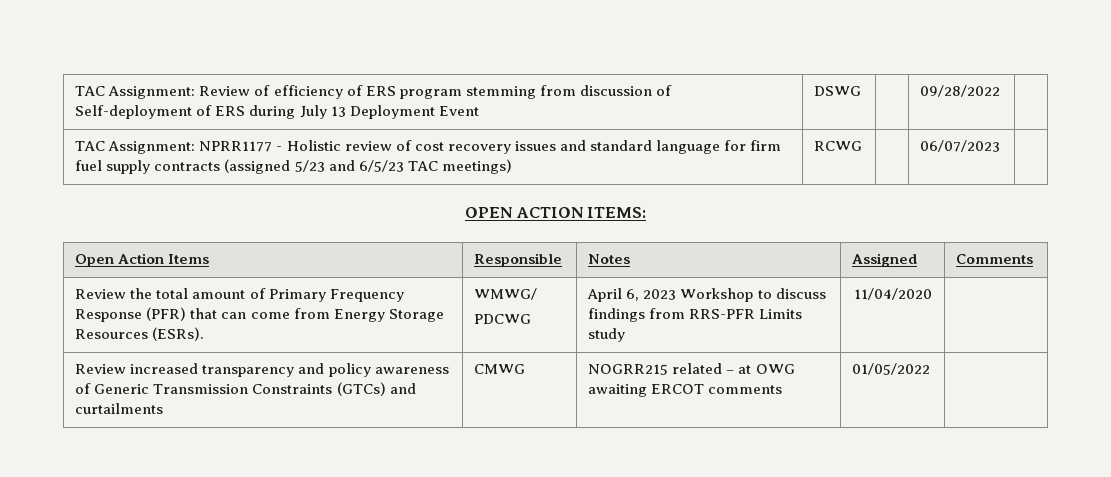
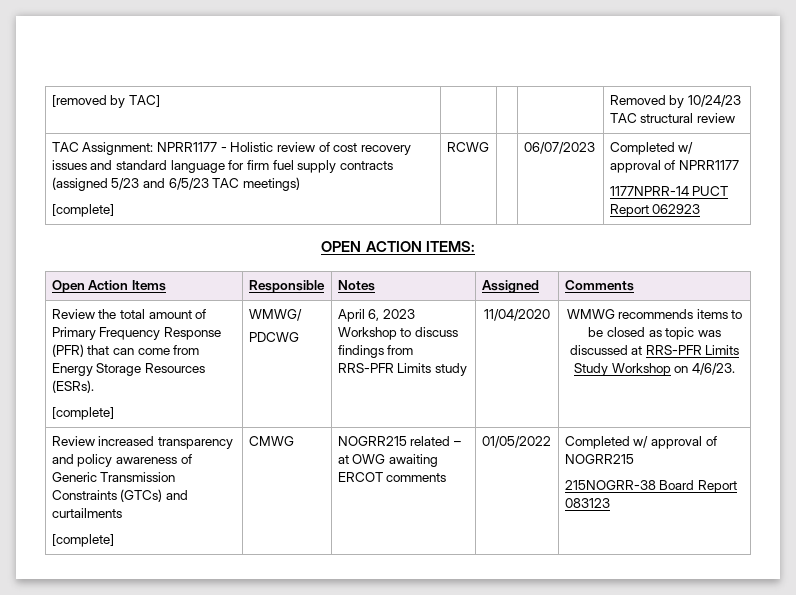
- TAC Assignment: Review of efficiency of ERS program stemming from discussion of Self-deployment of ERS during July 13 Deployment Event | DSWG | | 09/28/2022 |
+ [removed by TAC] | | | | Removed by 10/24/23 TAC structural review
- TAC Assignment: NPRR1177 - Holistic review of cost recovery issues and standard language for firm fuel supply contracts (assigned 5/23 and 6/5/23 TAC meetings) | RCWG | | 06/07/2023 |
+ TAC Assignment: NPRR1177 - Holistic review of cost recovery issues and standard language for firm fuel supply contracts (assigned 5/23 and 6/5/23 TAC meetings)
+ [complete] | RCWG | | 06/07/2023 | Completed w/ approval of NPRR1177
+ 1177NPRR-14 PUCT Report 062923
  Review the total amount of Primary Frequency Response (PFR) that can come from Energy Storage Resources (ESRs).
+ [complete]
+ WMWG recommends items to be closed as topic was discussed at RRS-PFR Limits Study Workshop on 4/6/23.
- Review increased transparency and policy awareness of Generic Transmission Constraints (GTCs) and curtailments | CMWG | NOGRR215 related – at OWG awaiting ERCOT comments | 01/05/2022 |
+ Review increased transparency and policy awareness of Generic Transmission Constraints (GTCs) and curtailments
+ [complete] | CMWG | NOGRR215 related – at OWG awaiting ERCOT comments | 01/05/2022 | Completed w/ approval of NOGRR215
+ 215NOGRR-38 Board Report 083123

